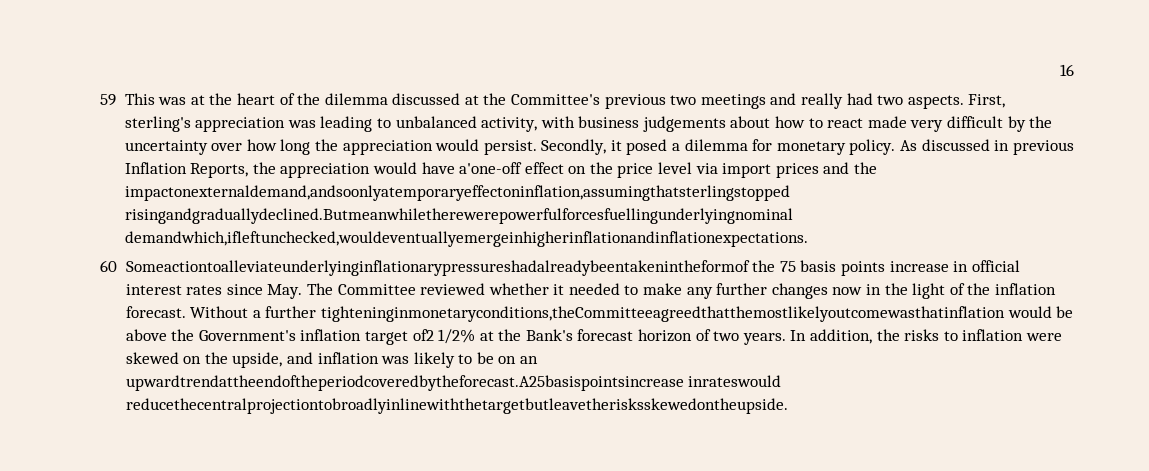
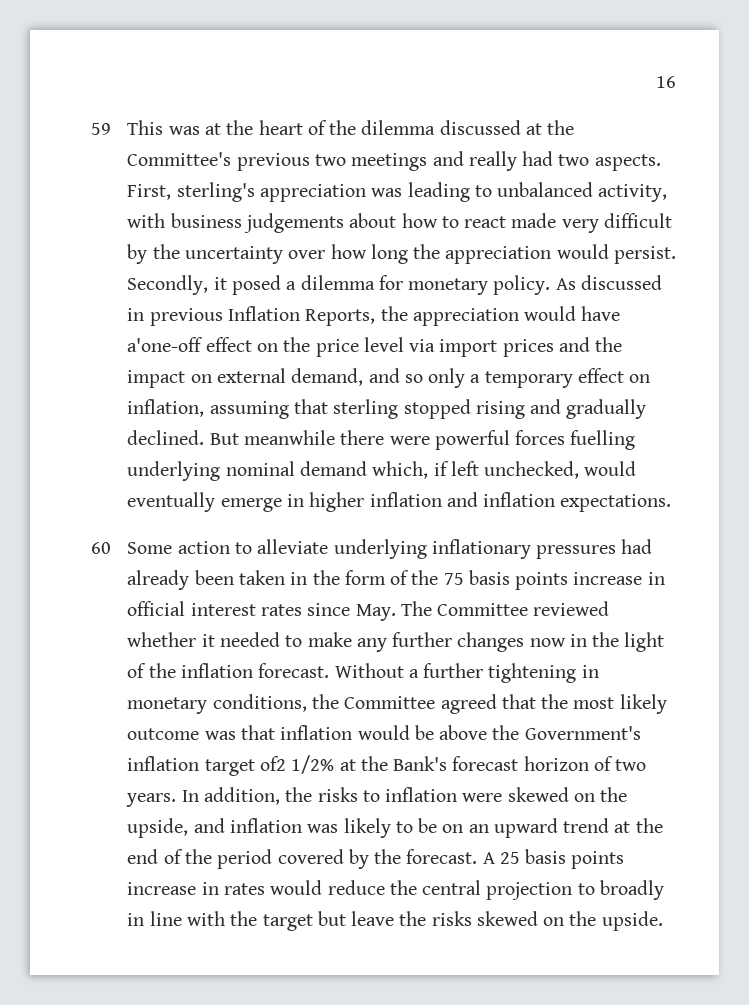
- As discussed in previous Inflation Reports, the appreciation would have a'one-off effect on the price level via import prices and the impactonexternaldemand,andsoonlyatemporaryeffectoninflation,assumingthatsterlingstopped risingandgraduallydeclined.Butmeanwhiletherewerepowerfulforcesfuellingunderlyingnominal demandwhich,ifleftunchecked,wouldeventuallyemergeinhigherinflationandinflationexpectations.
- 60 Someactiontoalleviateunderlyinginflationarypressureshadalreadybeentakenintheformof the 75 basis points increase in official interest rates since May. The Committee reviewed whether it needed to make any further changes now in the light of the inflation forecast.
+ As discussed in previous Inflation Reports, the appreciation would have a'one-off effect on the price level via import prices and the impact on external demand, and so only a temporary effect on inflation, assuming that sterling stopped rising and gradually declined. But meanwhile there were powerful forces fuelling underlying nominal demand which, if left unchecked, would eventually emerge in higher inflation and inflation expectations.
+ 60 Some action to alleviate underlying inflationary pressures had already been taken in the form of the 75 basis points increase in official interest rates since May. The Committee reviewed whether it needed to make any further changes now in the light of the inflation forecast.
- Without a further tighteninginmonetaryconditions,theCommitteeagreedthatthemostlikelyoutcomewasthatinflation would be above the Government's inflation target of2 1/2% at the Bank's forecast horizon of two years.
+ Without a further tightening in monetary conditions, the Committee agreed that the most likely outcome was that inflation would be above the Government's inflation target of2 1/2% at the Bank's forecast horizon of two years.
- In addition, the risks to inflation were skewed on the upside, and inflation was likely to be on an upwardtrendattheendoftheperiodcoveredbytheforecast.A25basispointsincrease inrateswould reducethecentralprojectiontobroadlyinlinewiththetargetbutleavetherisksskewedontheupside.
+ In addition, the risks to inflation were skewed on the upside, and inflation was likely to be on an upward trend at the end of the period covered by the forecast. A 25 basis points increase in rates would reduce the central projection to broadly in line with the target but leave the risks skewed on the upside.

